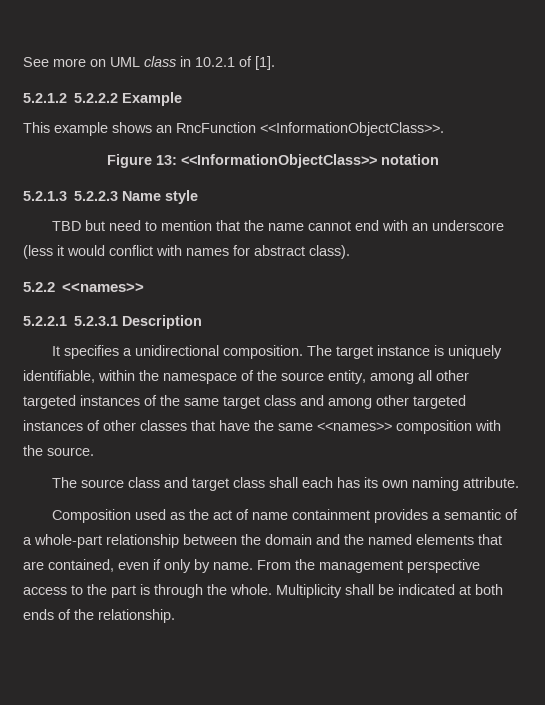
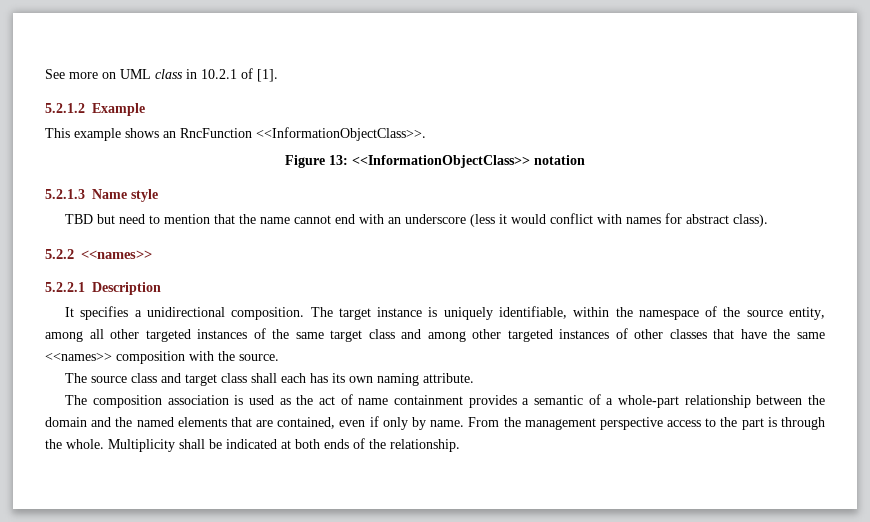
- 5.2.1.2 5.2.2.2 Example
+ 5.2.1.2 Example
- 5.2.1.3 5.2.2.3 Name style
+ 5.2.1.3 Name style
- 5.2.2.1 5.2.3.1 Description
+ 5.2.2.1 Description
- Composition used as the act of name containment provides a semantic of a whole-part relationship between the domain and the named elements that are contained, even if only by name.
+ The composition association is used as the act of name containment provides a semantic of a whole-part relationship between the domain and the named elements that are contained, even if only by name.

